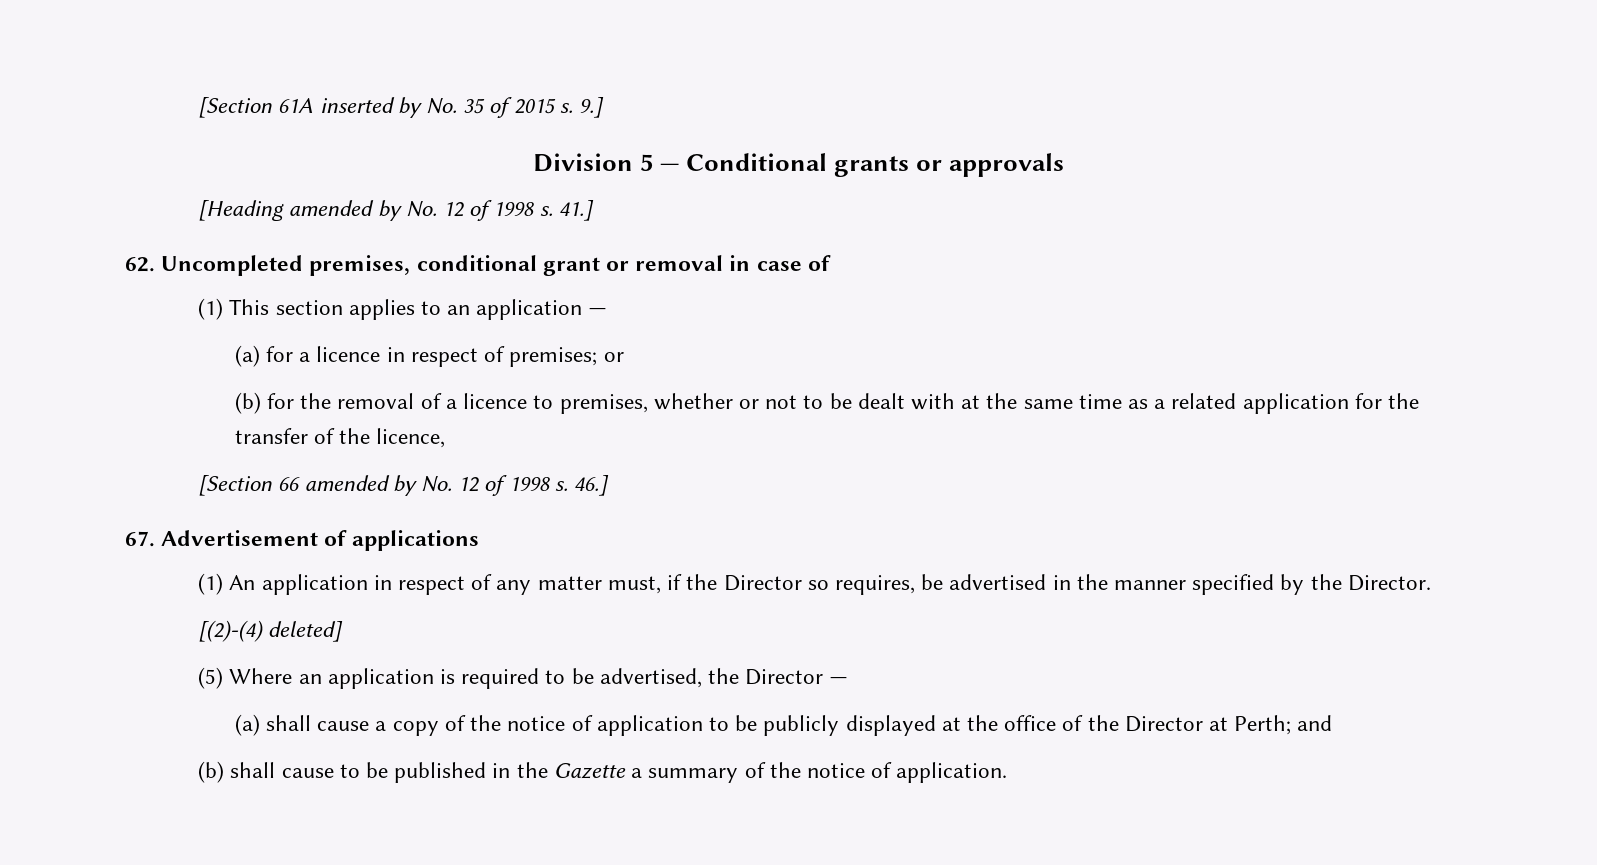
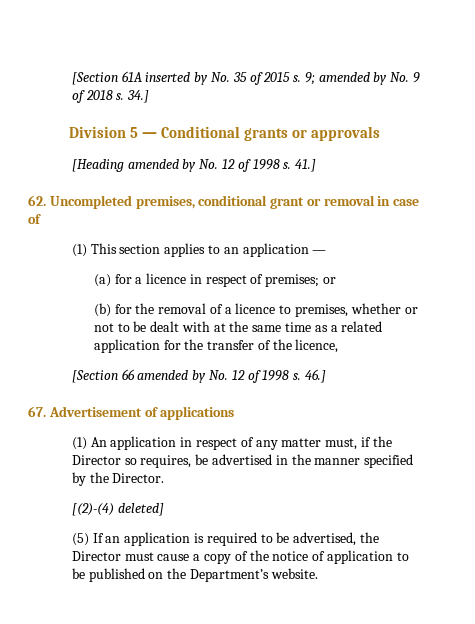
- 9.]
+ 9; amended by No. 9 of 2018 s. 34.]
- (5) Where an application is required to be advertised, the Director —
- (a) shall cause a copy of the notice of application to be publicly displayed at the office of the Director at Perth; and
- (b) shall cause to be published in the Gazette a summary of the notice of application.
+ (5) If an application is required to be advertised, the Director must cause a copy of the notice of application to be published on the Department’s website.

